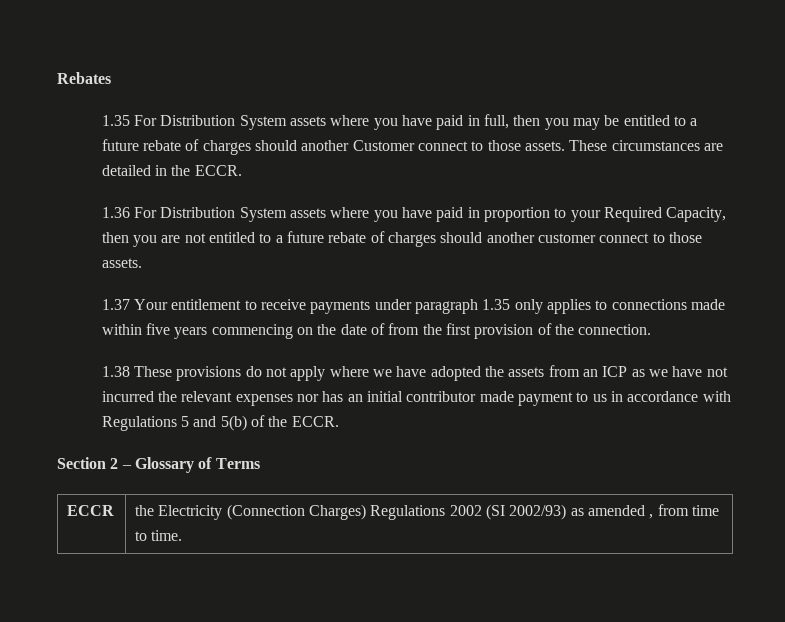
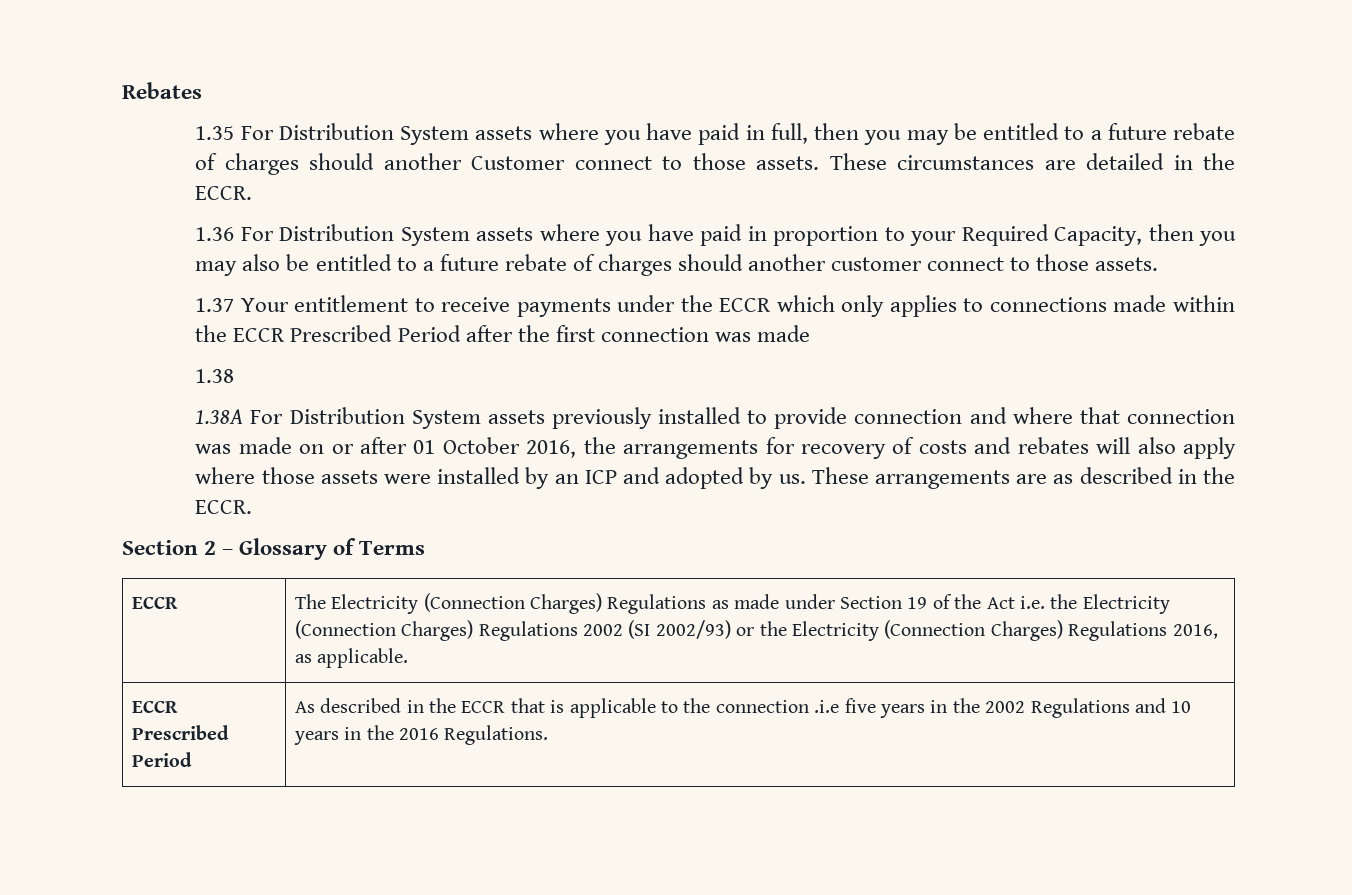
- 1.36 For Distribution System assets where you have paid in proportion to your Required Capacity, then you are not entitled to a future rebate of charges should another customer connect to those assets.
+ 1.36 For Distribution System assets where you have paid in proportion to your Required Capacity, then you may also be entitled to a future rebate of charges should another customer connect to those assets.
- 1.37 Your entitlement to receive payments under paragraph 1.35 only applies to connections made within five years commencing on the date of from the first provision of the connection.
- 1.38 These provisions do not apply where we have adopted the assets from an ICP as we have not incurred the relevant expenses nor has an initial contributor made payment to us in accordance with Regulations 5 and 5(b) of the ECCR.
+ 1.37 Your entitlement to receive payments under the ECCR which only applies to connections made within the ECCR Prescribed Period after the first connection was made
+ 1.38
+ 1.38A For Distribution System assets previously installed to provide connection and where that connection was made on or after 01 October 2016, the arrangements for recovery of costs and rebates will also apply where those assets were installed by an ICP and adopted by us. These arrangements are as described in the ECCR.
- ECCR | the Electricity (Connection Charges) Regulations 2002 (SI 2002/93) as amended , from time to time.
+ ECCR | The Electricity (Connection Charges) Regulations as made under Section 19 of the Act i.e. the Electricity (Connection Charges) Regulations 2002 (SI 2002/93) or the Electricity (Connection Charges) Regulations 2016, as applicable.
+ ECCR Prescribed Period | As described in the ECCR that is applicable to the connection .i.e five years in the 2002 Regulations and 10 years in the 2016 Regulations.

